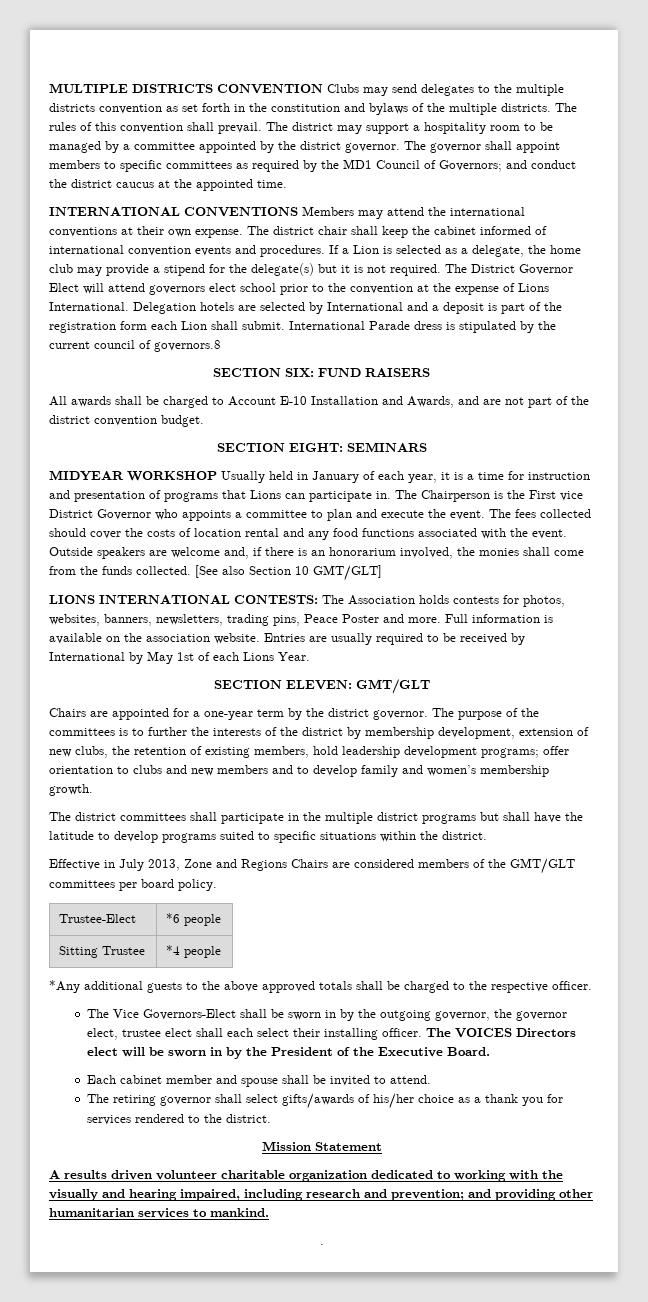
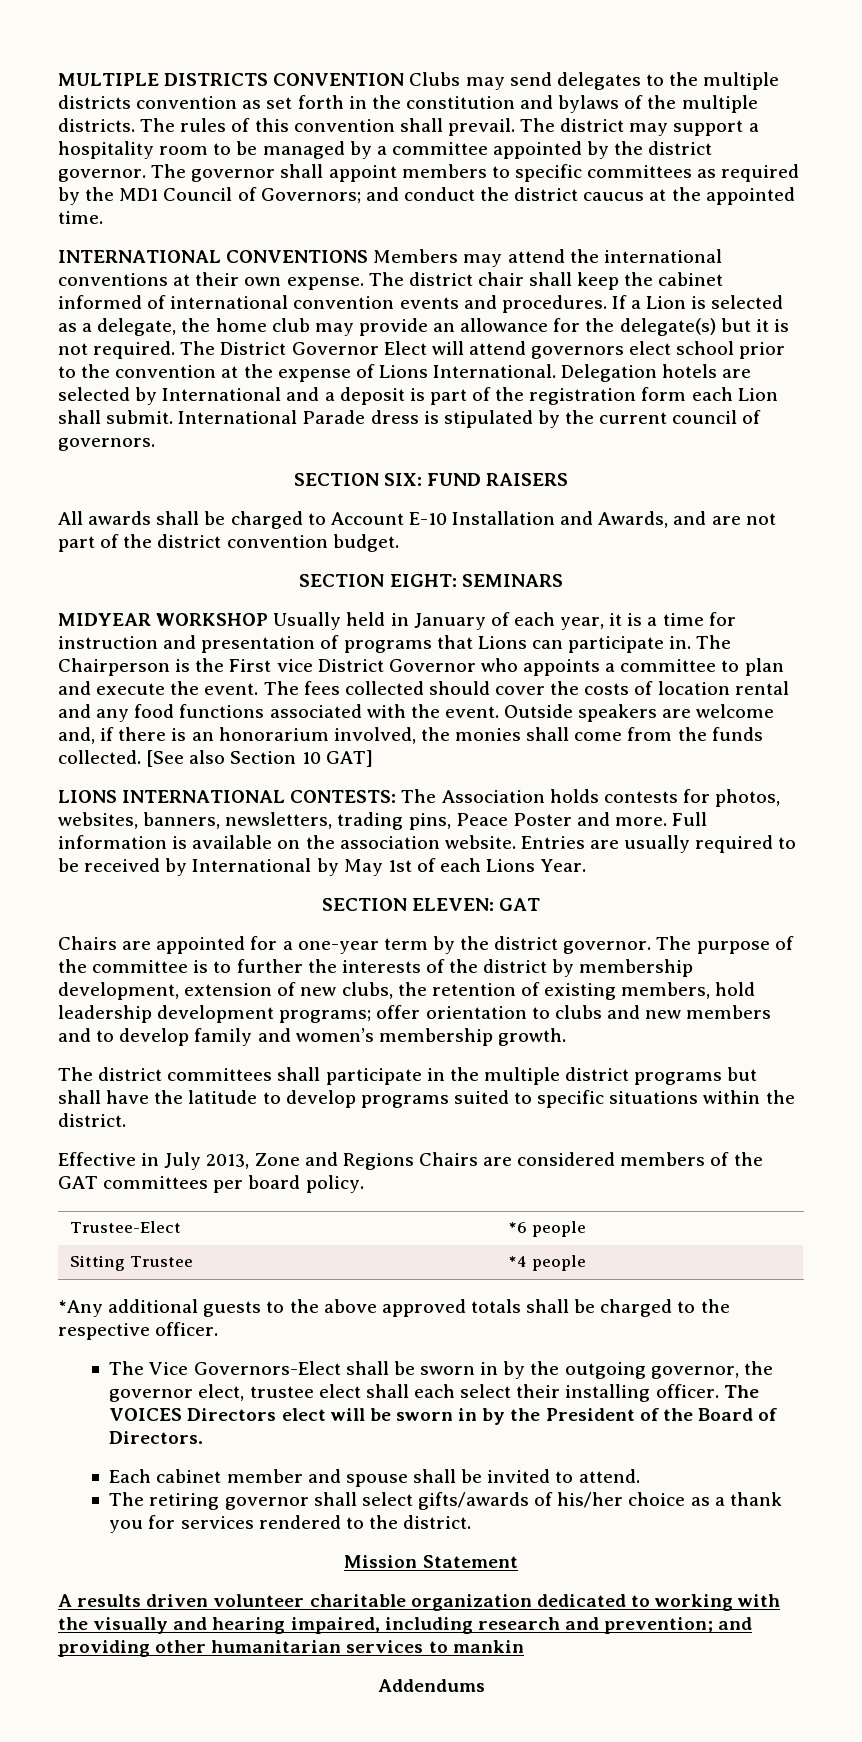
- If a Lion is selected as a delegate, the home club may provide a stipend for the delegate(s) but it is not required.
+ If a Lion is selected as a delegate, the home club may provide an allowance for the delegate(s) but it is not required.
- International Parade dress is stipulated by the current council of governors.8
+ International Parade dress is stipulated by the current council of governors.
- [See also Section 10 GMT/GLT]
+ [See also Section 10 GAT]
- SECTION ELEVEN: GMT/GLT
+ SECTION ELEVEN: GAT
- The purpose of the committees is to further the interests of the district by membership development, extension of new clubs, the retention of existing members, hold leadership development programs; offer orientation to clubs and new members and to develop family and women’s membership growth.
+ The purpose of the committee is to further the interests of the district by membership development, extension of new clubs, the retention of existing members, hold leadership development programs; offer orientation to clubs and new members and to develop family and women’s membership growth.
- Effective in July 2013, Zone and Regions Chairs are considered members of the GMT/GLT committees per board policy.
+ Effective in July 2013, Zone and Regions Chairs are considered members of the GAT committees per board policy.
- The VOICES Directors elect will be sworn in by the President of the Executive Board.
+ The VOICES Directors elect will be sworn in by the President of the Board of Directors.
- A results driven volunteer charitable organization dedicated to working with the visually and hearing impaired, including research and prevention; and providing other humanitarian services to mankind.
- .
+ A results driven volunteer charitable organization dedicated to working with the visually and hearing impaired, including research and prevention; and providing other humanitarian services to mankin
+ Addendums

